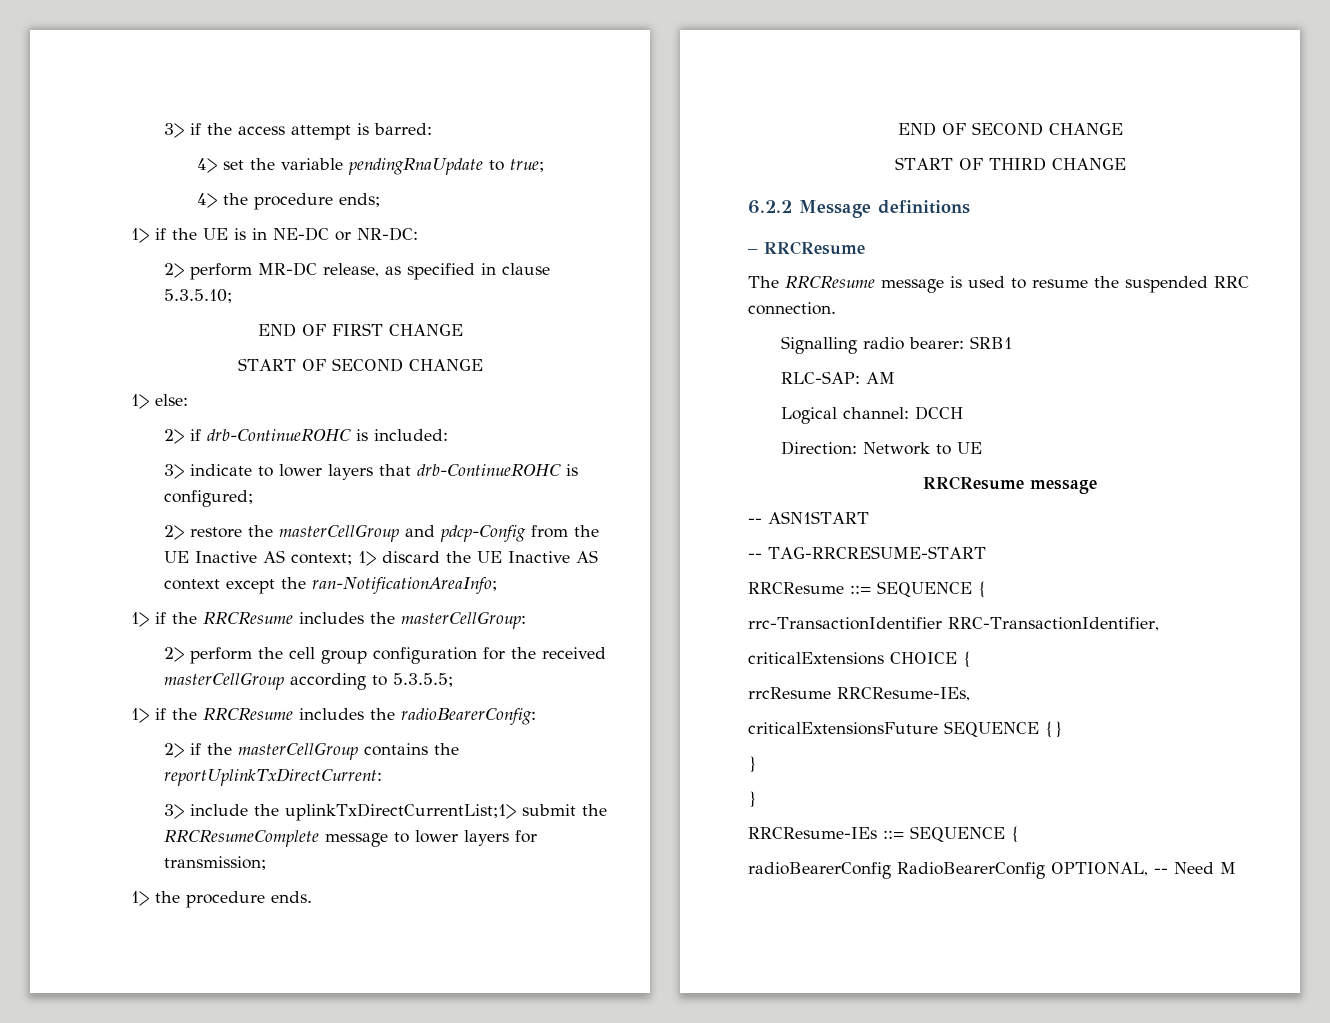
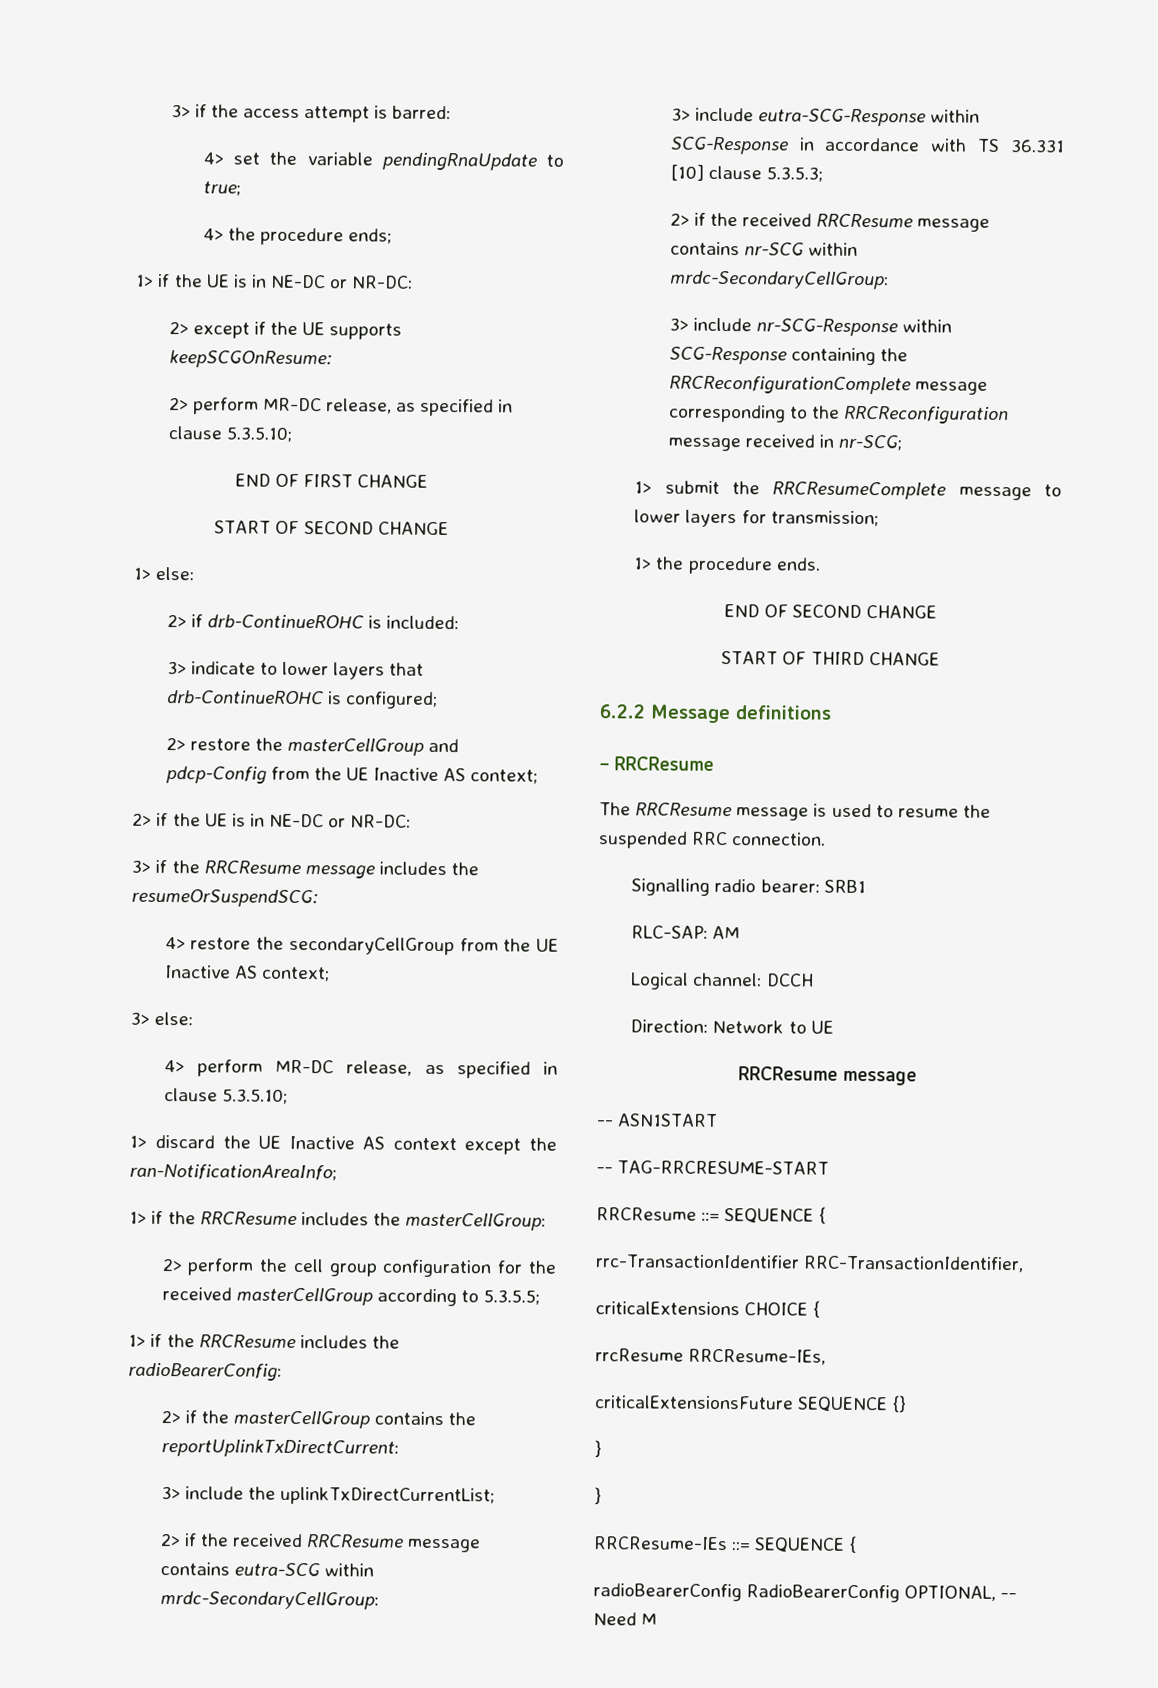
+ 2> except if the UE supports keepSCGOnResume:
- 2> restore the masterCellGroup and pdcp-Config from the UE Inactive AS context; 1> discard the UE Inactive AS context except the ran-NotificationAreaInfo;
+ 2> restore the masterCellGroup and pdcp-Config from the UE Inactive AS context;
+ 2> if the UE is in NE-DC or NR-DC:
+ 3> if the RRCResume message includes the resumeOrSuspendSCG:
+ 4> restore the secondaryCellGroup from the UE Inactive AS context;
+ 3> else:
+ 4> perform MR-DC release, as specified in clause 5.3.5.10;
+ 1> discard the UE Inactive AS context except the ran-NotificationAreaInfo;
- 3> include the uplinkTxDirectCurrentList;1> submit the RRCResumeComplete message to lower layers for transmission;
+ 3> include the uplinkTxDirectCurrentList;
+ 2> if the received RRCResume message contains eutra-SCG within mrdc-SecondaryCellGroup:
+ 3> include eutra-SCG-Response within SCG-Response in accordance with TS 36.331 [10] clause 5.3.5.3;
+ 2> if the received RRCResume message contains nr-SCG within mrdc-SecondaryCellGroup:
+ 3> include nr-SCG-Response within SCG-Response containing the RRCReconfigurationComplete message corresponding to the RRCReconfiguration message received in nr-SCG;
+ 1> submit the RRCResumeComplete message to lower layers for transmission;

